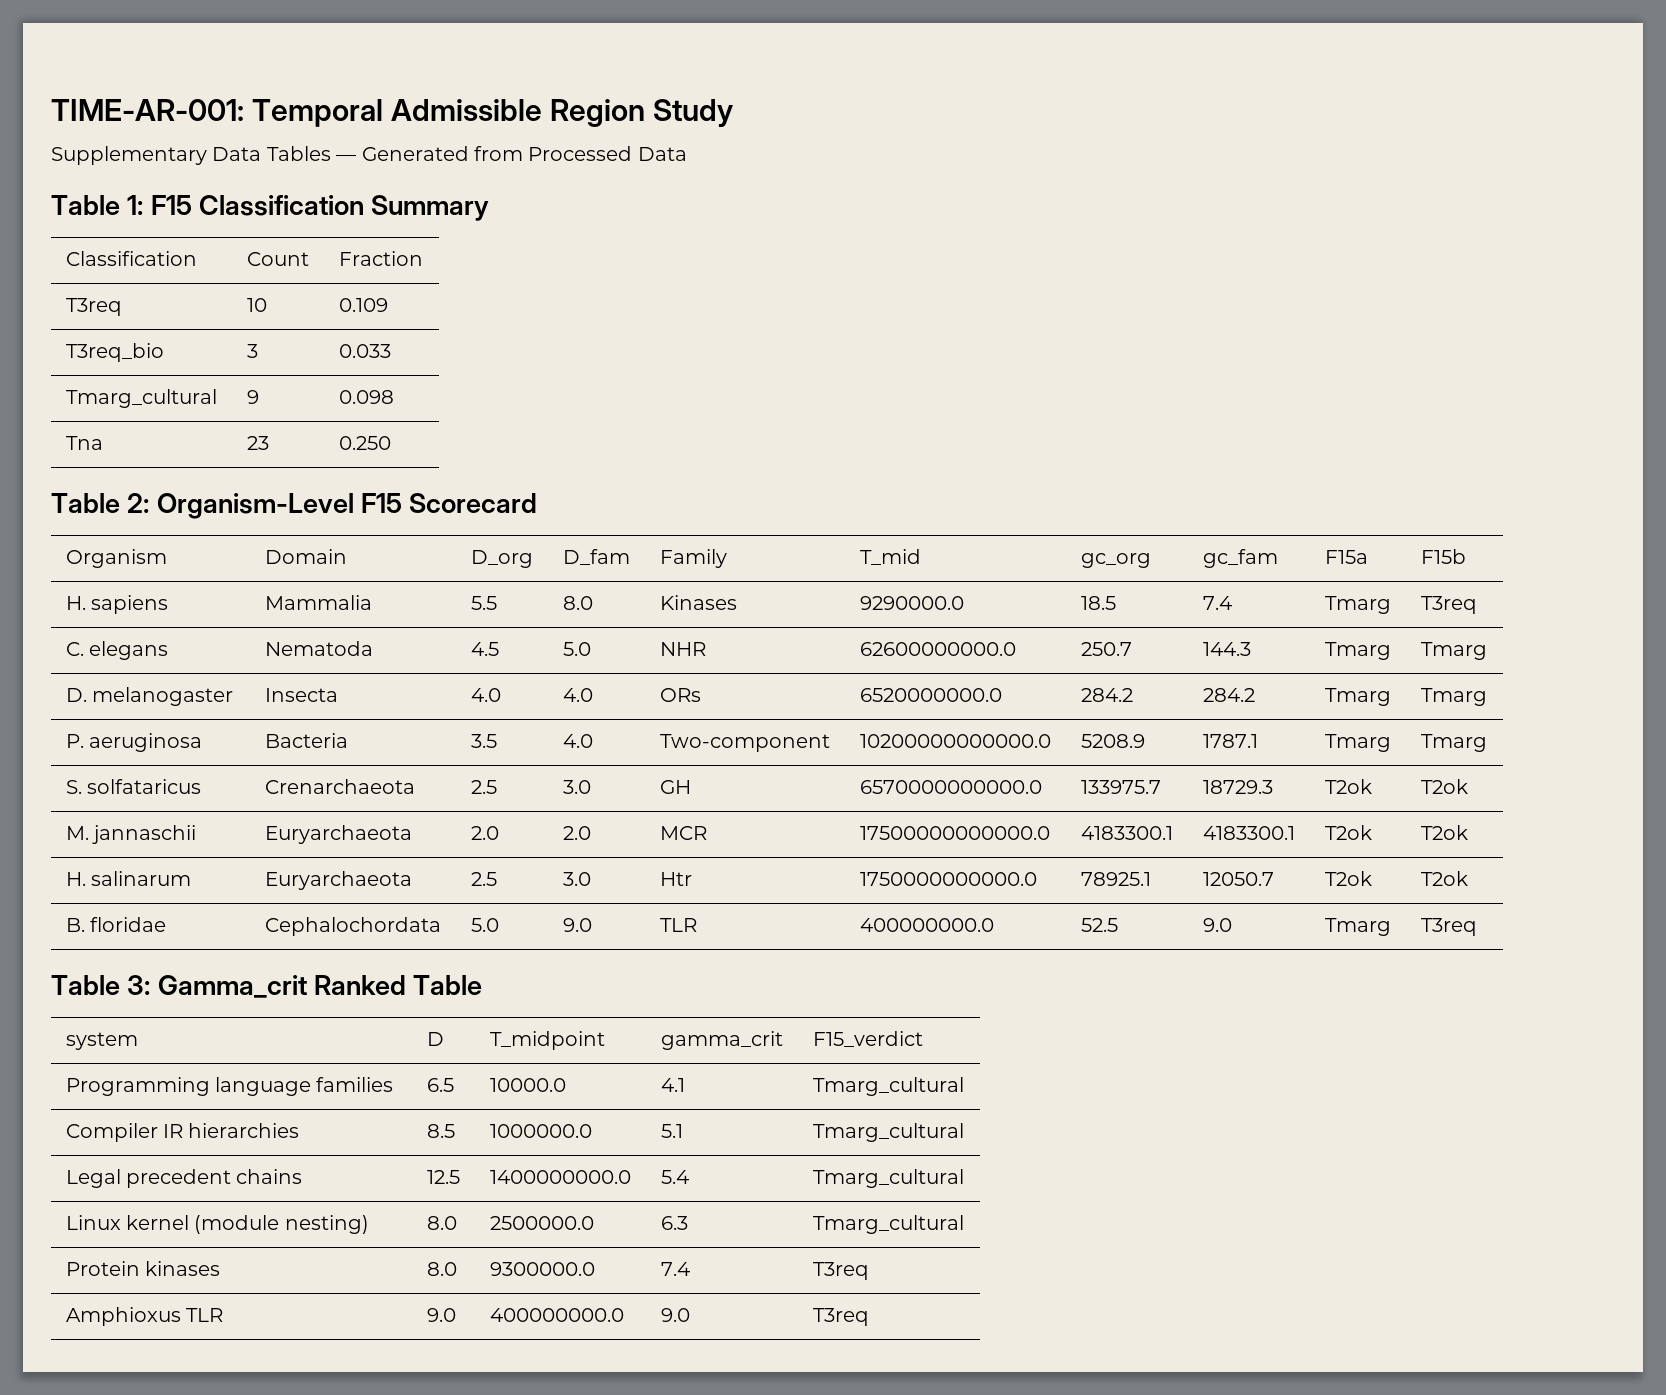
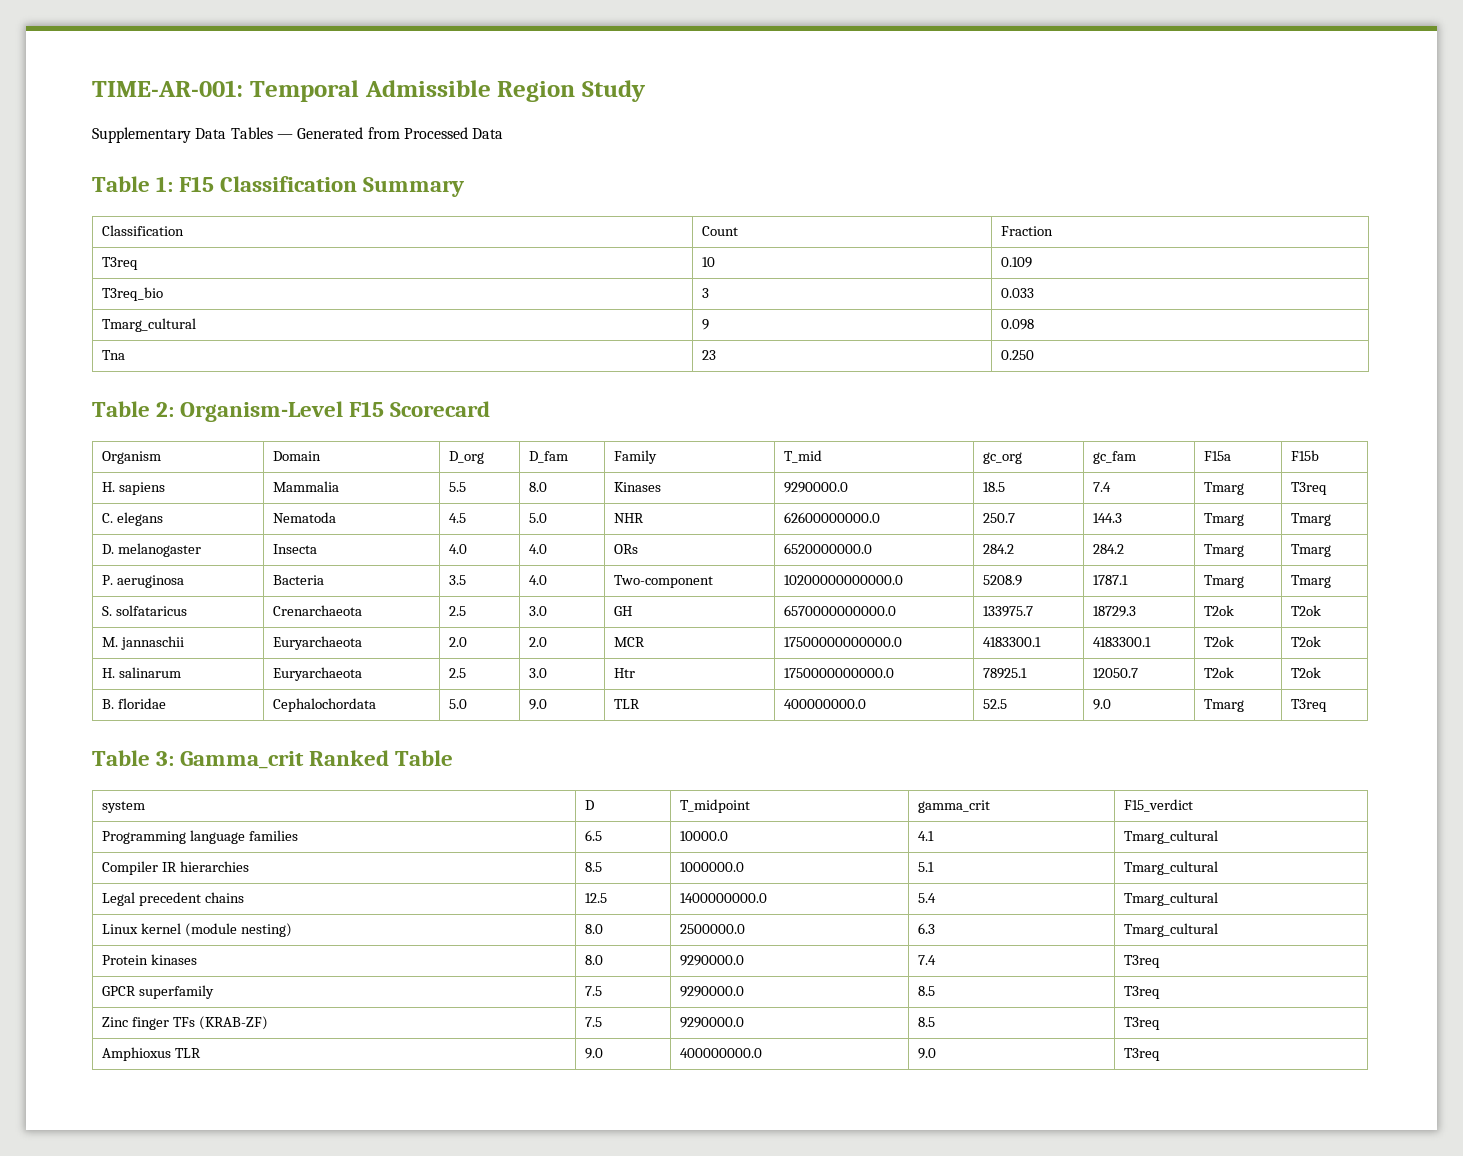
- Protein kinases | 8.0 | 9300000.0 | 7.4 | T3req
+ Protein kinases | 8.0 | 9290000.0 | 7.4 | T3req
+ GPCR superfamily | 7.5 | 9290000.0 | 8.5 | T3req
+ Zinc finger TFs (KRAB-ZF) | 7.5 | 9290000.0 | 8.5 | T3req

